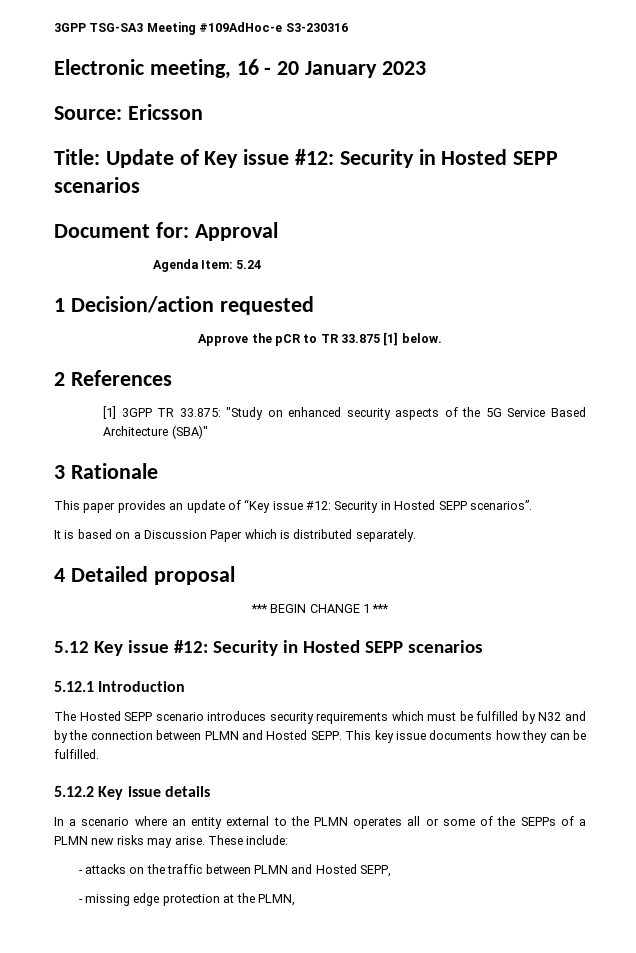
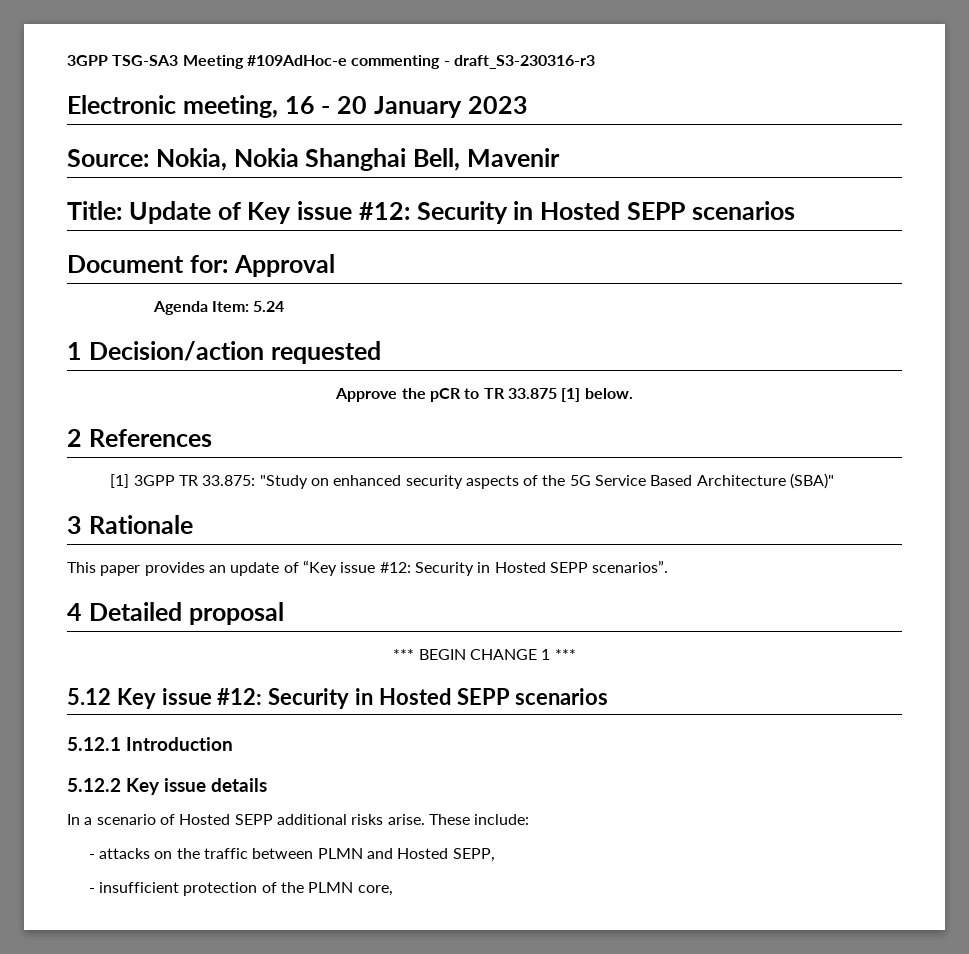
- 3GPP TSG-SA3 Meeting #109AdHoc-e S3-230316
+ 3GPP TSG-SA3 Meeting #109AdHoc-e commenting - draft_S3-230316-r3
- Source: Ericsson
+ Source: Nokia, Nokia Shanghai Bell, Mavenir
- It is based on a Discussion Paper which is distributed separately.
- The Hosted SEPP scenario introduces security requirements which must be fulfilled by N32 and by the connection between PLMN and Hosted SEPP. This key issue documents how they can be fulfilled.
- In a scenario where an entity external to the PLMN operates all or some of the SEPPs of a PLMN new risks may arise.
+ In a scenario of Hosted SEPP additional risks arise.
- - missing edge protection at the PLMN,
+ - insufficient protection of the PLMN core,

